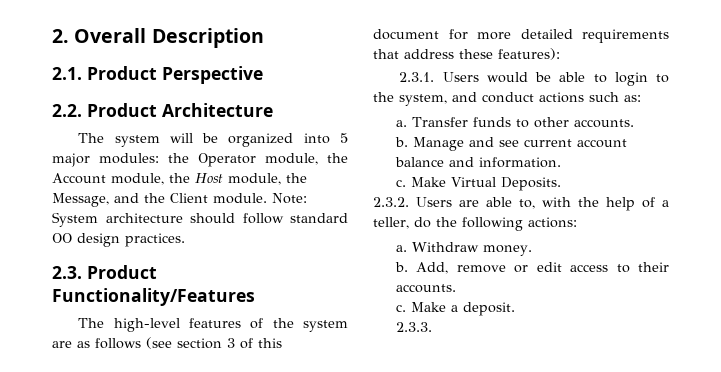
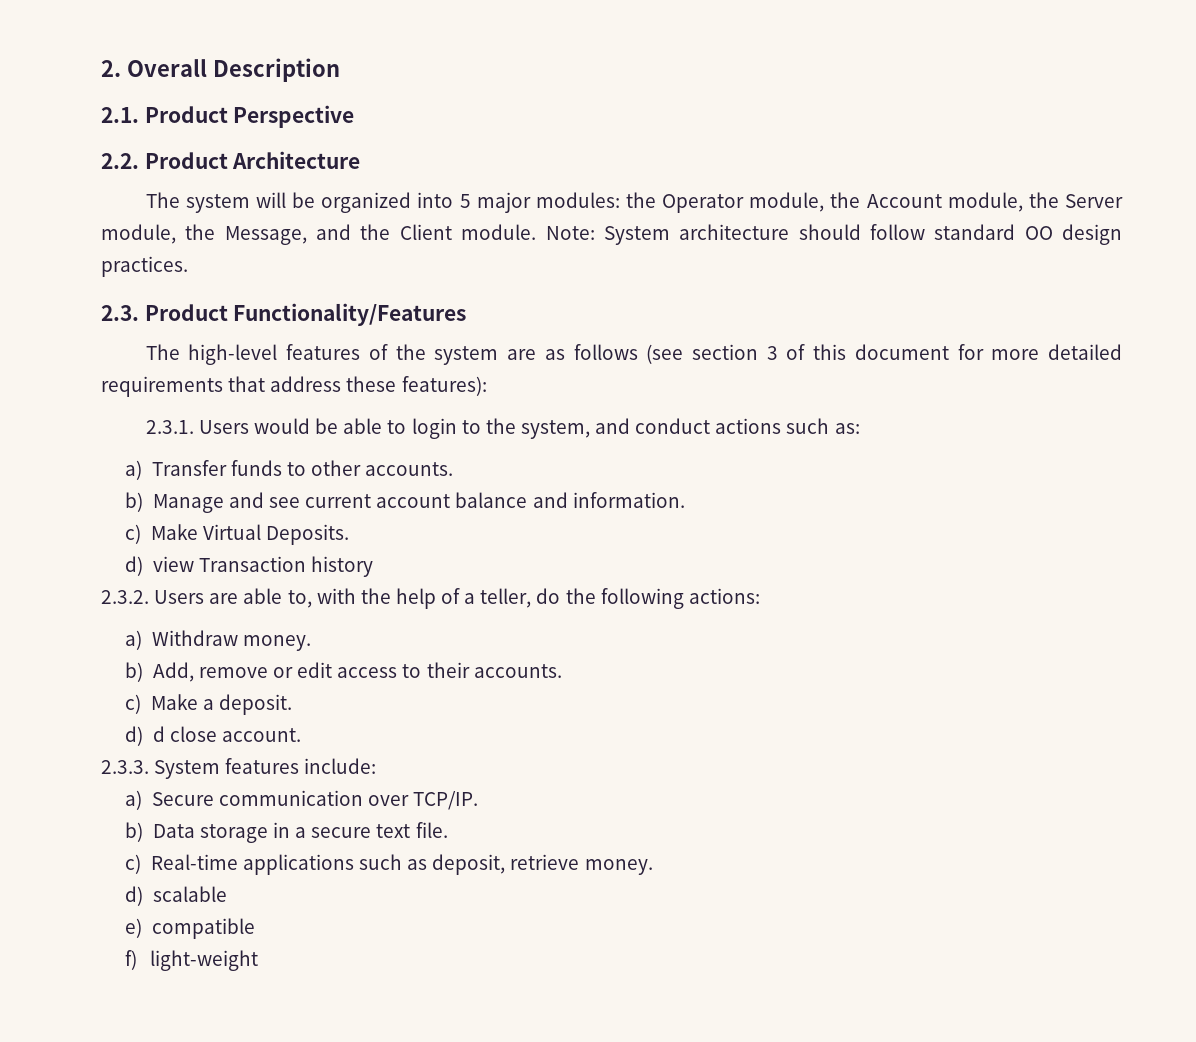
- The system will be organized into 5 major modules: the Operator module, the Account module, the Host module, the Message, and the Client module.
+ The system will be organized into 5 major modules: the Operator module, the Account module, the Server module, the Message, and the Client module.
- a. Transfer funds to other accounts.
+ a) Transfer funds to other accounts.
- b. Manage and see current account balance and information.
+ b) Manage and see current account balance and information.
- c. Make Virtual Deposits.
+ c) Make Virtual Deposits.
+ d) view Transaction history
- a. Withdraw money.
+ a) Withdraw money.
- b. Add, remove or edit access to their accounts.
+ b) Add, remove or edit access to their accounts.
- c. Make a deposit.
+ c) Make a deposit.
- 2.3.3.
+ d) d close account.
+ 2.3.3. System features include:
+ a) Secure communication over TCP/IP.
+ b) Data storage in a secure text file.
+ c) Real-time applications such as deposit, retrieve money.
+ d) scalable
+ e) compatible
+ f) light-weight

